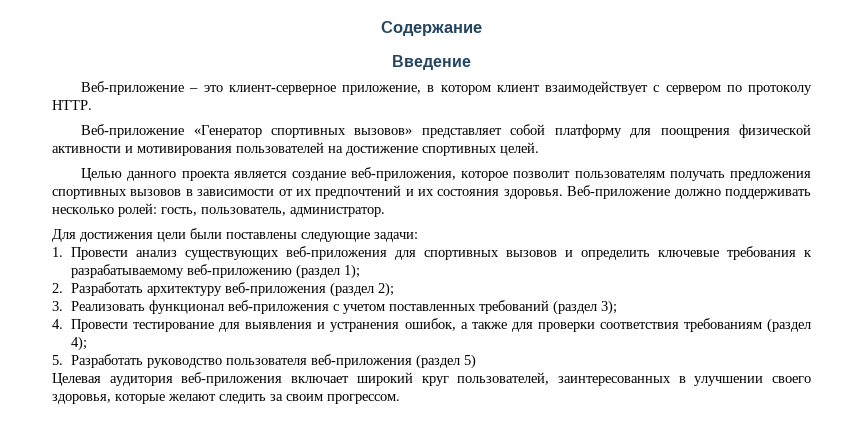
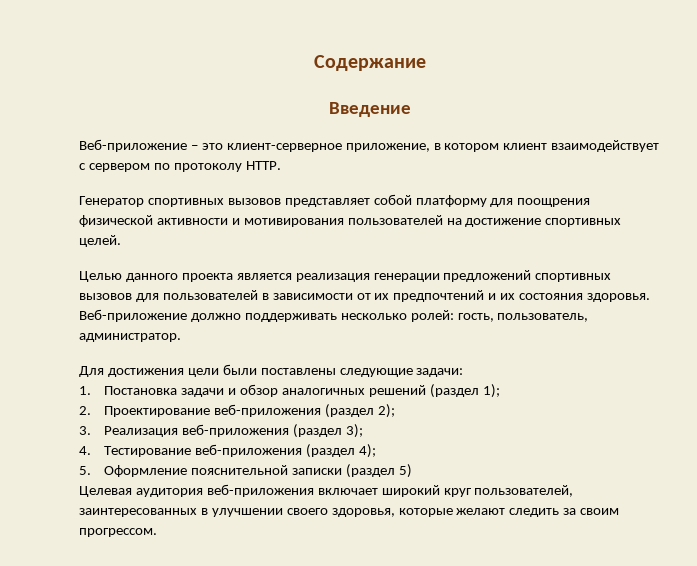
- Веб-приложение «Генератор спортивных вызовов» представляет собой платформу для поощрения физической активности и мотивирования пользователей на достижение спортивных целей.
+ Генератор спортивных вызовов представляет собой платформу для поощрения физической активности и мотивирования пользователей на достижение спортивных целей.
- Целью данного проекта является создание веб-приложения, которое позволит пользователям получать предложения спортивных вызовов в зависимости от их предпочтений и их состояния здоровья.
+ Целью данного проекта является реализация генерации предложений спортивных вызовов для пользователей в зависимости от их предпочтений и их состояния здоровья.
- 1. Провести анализ существующих веб-приложения для спортивных вызовов и определить ключевые требования к разрабатываемому веб-приложению (раздел 1);
+ 1. Постановка задачи и обзор аналогичных решений (раздел 1);
- 2. Разработать архитектуру веб-приложения (раздел 2);
+ 2. Проектирование веб-приложения (раздел 2);
- 3. Реализовать функционал веб-приложения с учетом поставленных требований (раздел 3);
- 4. Провести тестирование для выявления и устранения ошибок, а также для проверки соответствия требованиям (раздел 4);
+ 3. Реализация веб-приложения (раздел 3);
+ 4. Тестирование веб-приложения (раздел 4);
- 5. Разработать руководство пользователя веб-приложения (раздел 5)
+ 5. Оформление пояснительной записки (раздел 5)

